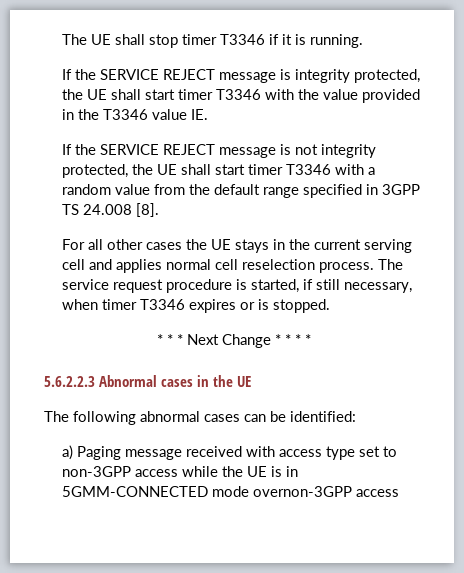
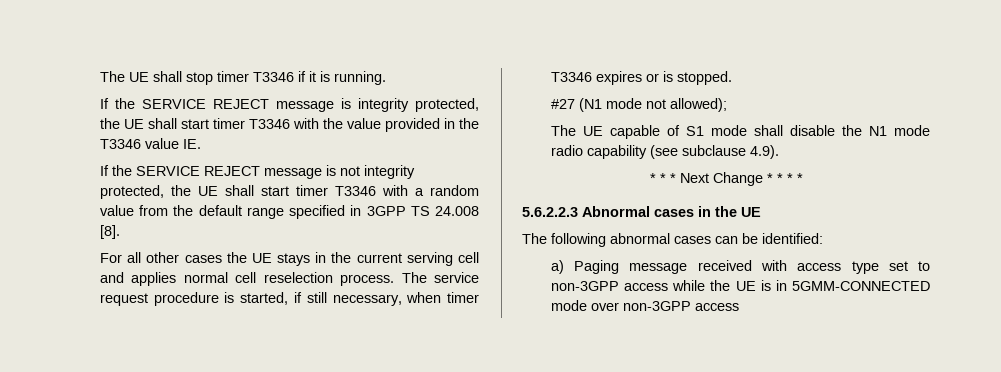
+ #27 (N1 mode not allowed);
+ The UE capable of S1 mode shall disable the N1 mode radio capability (see subclause 4.9).
- a) Paging message received with access type set to non-3GPP access while the UE is in 5GMM-CONNECTED mode overnon-3GPP access
+ a) Paging message received with access type set to non-3GPP access while the UE is in 5GMM-CONNECTED mode over non-3GPP access

